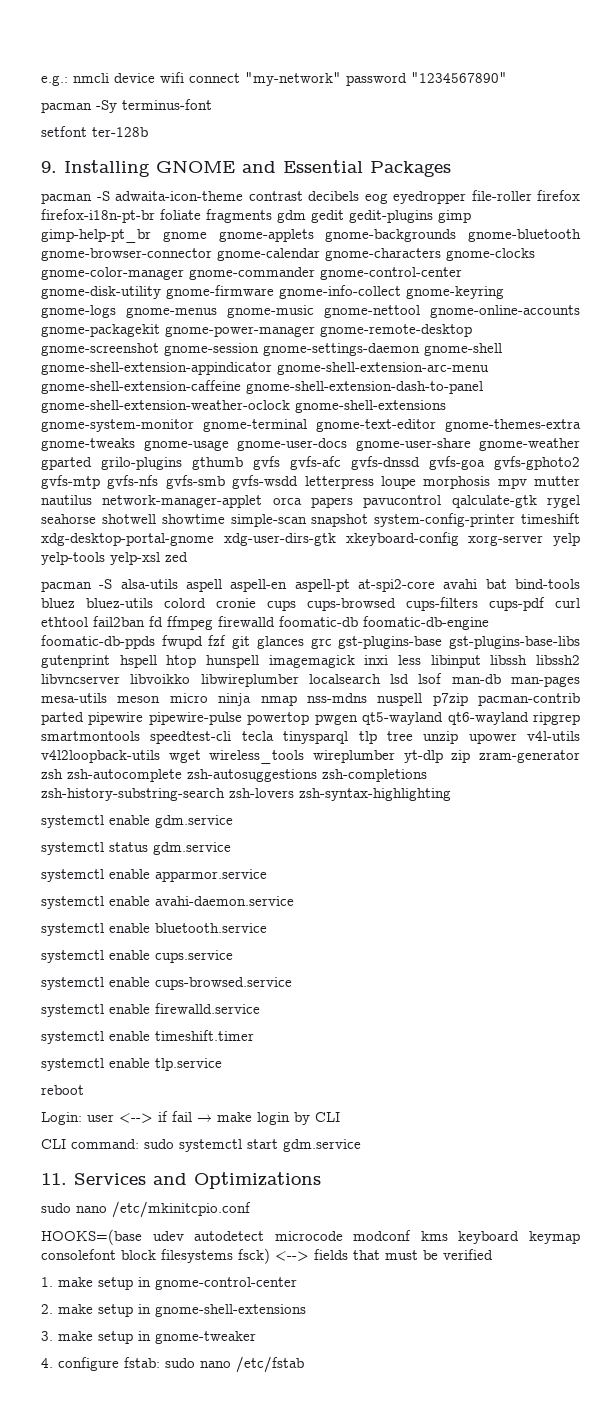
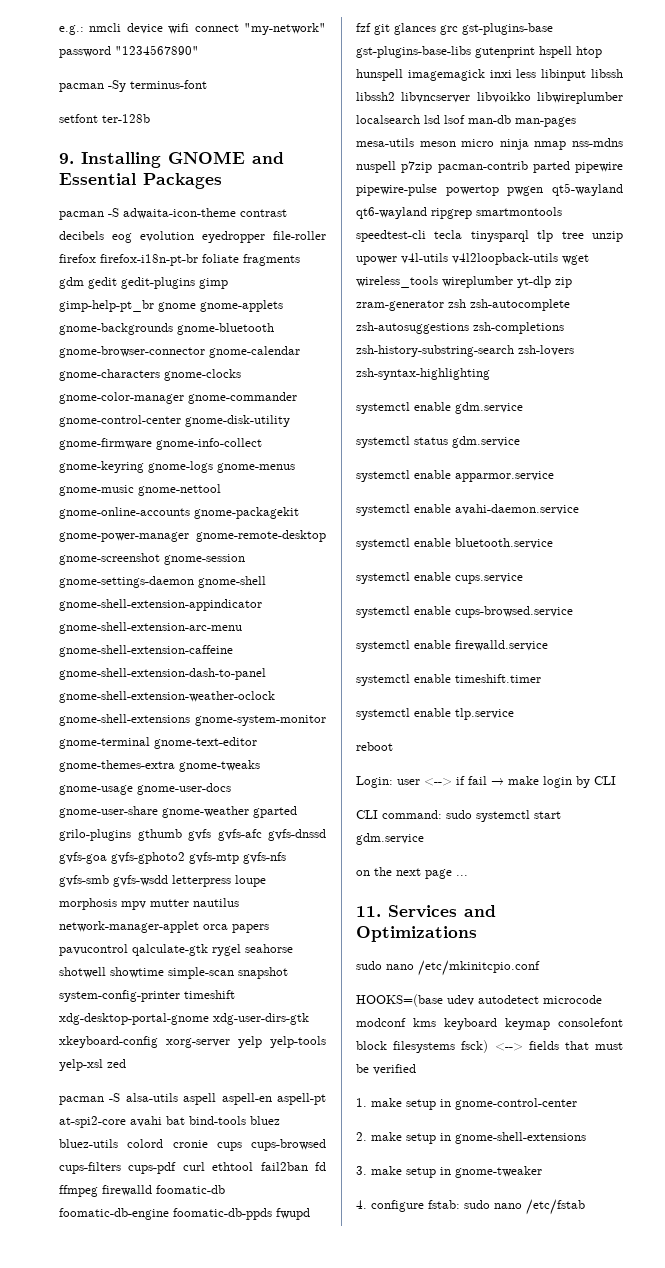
- pacman -S adwaita-icon-theme contrast decibels eog eyedropper file-roller firefox firefox-i18n-pt-br foliate fragments gdm gedit gedit-plugins gimp gimp-help-pt_br gnome gnome-applets gnome-backgrounds gnome-bluetooth gnome-browser-connector gnome-calendar gnome-characters gnome-clocks gnome-color-manager gnome-commander gnome-control-center gnome-disk-utility gnome-firmware gnome-info-collect gnome-keyring gnome-logs gnome-menus gnome-music gnome-nettool gnome-online-accounts gnome-packagekit gnome-power-manager gnome-remote-desktop gnome-screenshot gnome-session gnome-settings-daemon gnome-shell gnome-shell-extension-appindicator gnome-shell-extension-arc-menu gnome-shell-extension-caffeine gnome-shell-extension-dash-to-panel gnome-shell-extension-weather-oclock gnome-shell-extensions gnome-system-monitor gnome-terminal gnome-text-editor gnome-themes-extra gnome-tweaks gnome-usage gnome-user-docs gnome-user-share gnome-weather gparted grilo-plugins gthumb gvfs gvfs-afc gvfs-dnssd gvfs-goa gvfs-gphoto2 gvfs-mtp gvfs-nfs gvfs-smb gvfs-wsdd letterpress loupe morphosis mpv mutter nautilus network-manager-applet orca papers pavucontrol qalculate-gtk rygel seahorse shotwell showtime simple-scan snapshot system-config-printer timeshift xdg-desktop-portal-gnome xdg-user-dirs-gtk xkeyboard-config xorg-server yelp yelp-tools yelp-xsl zed
+ pacman -S adwaita-icon-theme contrast decibels eog evolution eyedropper file-roller firefox firefox-i18n-pt-br foliate fragments gdm gedit gedit-plugins gimp gimp-help-pt_br gnome gnome-applets gnome-backgrounds gnome-bluetooth gnome-browser-connector gnome-calendar gnome-characters gnome-clocks gnome-color-manager gnome-commander gnome-control-center gnome-disk-utility gnome-firmware gnome-info-collect gnome-keyring gnome-logs gnome-menus gnome-music gnome-nettool gnome-online-accounts gnome-packagekit gnome-power-manager gnome-remote-desktop gnome-screenshot gnome-session gnome-settings-daemon gnome-shell gnome-shell-extension-appindicator gnome-shell-extension-arc-menu gnome-shell-extension-caffeine gnome-shell-extension-dash-to-panel gnome-shell-extension-weather-oclock gnome-shell-extensions gnome-system-monitor gnome-terminal gnome-text-editor gnome-themes-extra gnome-tweaks gnome-usage gnome-user-docs gnome-user-share gnome-weather gparted grilo-plugins gthumb gvfs gvfs-afc gvfs-dnssd gvfs-goa gvfs-gphoto2 gvfs-mtp gvfs-nfs gvfs-smb gvfs-wsdd letterpress loupe morphosis mpv mutter nautilus network-manager-applet orca papers pavucontrol qalculate-gtk rygel seahorse shotwell showtime simple-scan snapshot system-config-printer timeshift xdg-desktop-portal-gnome xdg-user-dirs-gtk xkeyboard-config xorg-server yelp yelp-tools yelp-xsl zed
+ on the next page ...

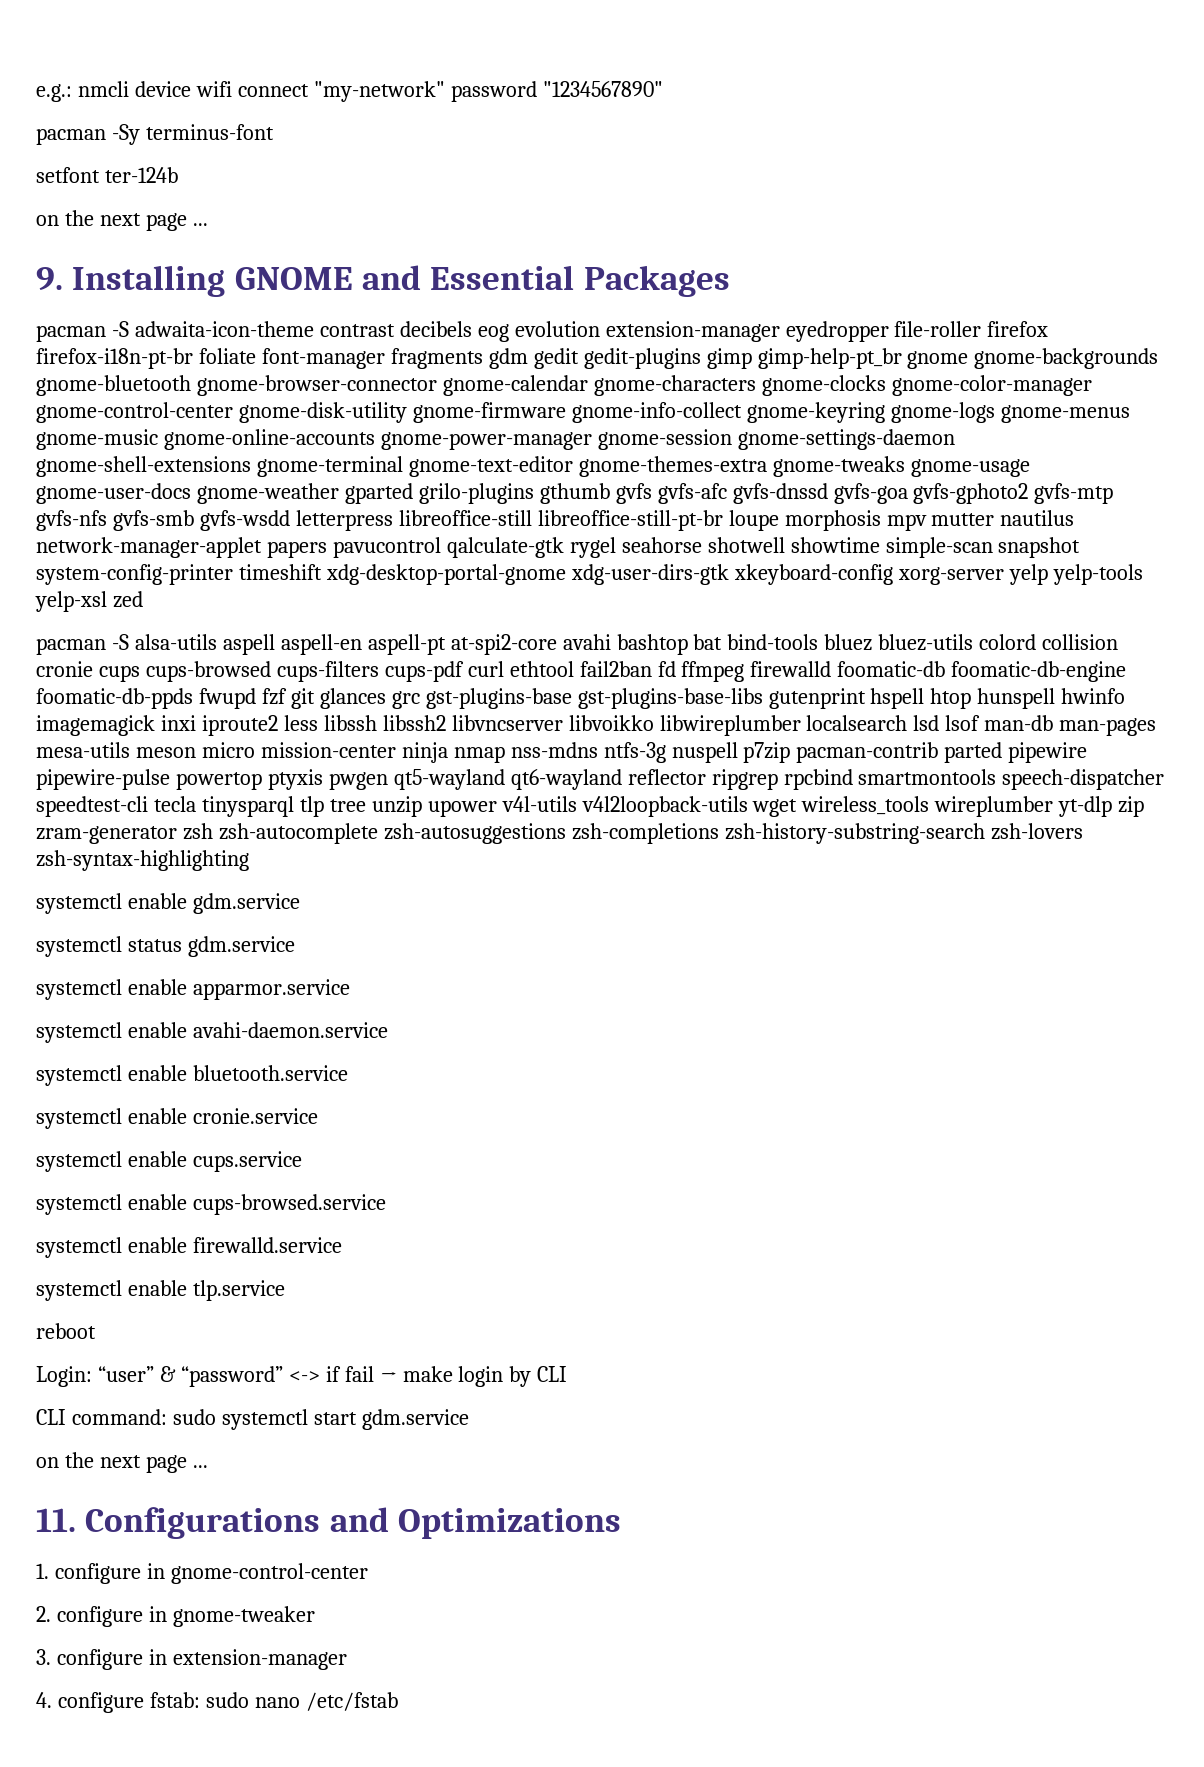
- setfont ter-128b
+ setfont ter-124b
+ on the next page ...
- pacman -S adwaita-icon-theme contrast decibels eog evolution eyedropper file-roller firefox firefox-i18n-pt-br foliate fragments gdm gedit gedit-plugins gimp gimp-help-pt_br gnome gnome-applets gnome-backgrounds gnome-bluetooth gnome-browser-connector gnome-calendar gnome-characters gnome-clocks gnome-color-manager gnome-commander gnome-control-center gnome-disk-utility gnome-firmware gnome-info-collect gnome-keyring gnome-logs gnome-menus gnome-music gnome-nettool gnome-online-accounts gnome-packagekit gnome-power-manager gnome-remote-desktop gnome-screenshot gnome-session gnome-settings-daemon gnome-shell gnome-shell-extension-appindicator gnome-shell-extension-arc-menu gnome-shell-extension-caffeine gnome-shell-extension-dash-to-panel gnome-shell-extension-weather-oclock gnome-shell-extensions gnome-system-monitor gnome-terminal gnome-text-editor gnome-themes-extra gnome-tweaks gnome-usage gnome-user-docs gnome-user-share gnome-weather gparted grilo-plugins gthumb gvfs gvfs-afc gvfs-dnssd gvfs-goa gvfs-gphoto2 gvfs-mtp gvfs-nfs gvfs-smb gvfs-wsdd letterpress loupe morphosis mpv mutter nautilus network-manager-applet orca papers pavucontrol qalculate-gtk rygel seahorse shotwell showtime simple-scan snapshot system-config-printer timeshift xdg-desktop-portal-gnome xdg-user-dirs-gtk xkeyboard-config xorg-server yelp yelp-tools yelp-xsl zed
+ pacman -S adwaita-icon-theme contrast decibels eog evolution extension-manager eyedropper file-roller firefox firefox-i18n-pt-br foliate font-manager fragments gdm gedit gedit-plugins gimp gimp-help-pt_br gnome gnome-backgrounds gnome-bluetooth gnome-browser-connector gnome-calendar gnome-characters gnome-clocks gnome-color-manager gnome-control-center gnome-disk-utility gnome-firmware gnome-info-collect gnome-keyring gnome-logs gnome-menus gnome-music gnome-online-accounts gnome-power-manager gnome-session gnome-settings-daemon gnome-shell-extensions gnome-terminal gnome-text-editor gnome-themes-extra gnome-tweaks gnome-usage gnome-user-docs gnome-weather gparted grilo-plugins gthumb gvfs gvfs-afc gvfs-dnssd gvfs-goa gvfs-gphoto2 gvfs-mtp gvfs-nfs gvfs-smb gvfs-wsdd letterpress libreoffice-still libreoffice-still-pt-br loupe morphosis mpv mutter nautilus network-manager-applet papers pavucontrol qalculate-gtk rygel seahorse shotwell showtime simple-scan snapshot system-config-printer timeshift xdg-desktop-portal-gnome xdg-user-dirs-gtk xkeyboard-config xorg-server yelp yelp-tools yelp-xsl zed
- pacman -S alsa-utils aspell aspell-en aspell-pt at-spi2-core avahi bat bind-tools bluez bluez-utils colord cronie cups cups-browsed cups-filters cups-pdf curl ethtool fail2ban fd ffmpeg firewalld foomatic-db foomatic-db-engine foomatic-db-ppds fwupd fzf git glances grc gst-plugins-base gst-plugins-base-libs gutenprint hspell htop hunspell imagemagick inxi less libinput libssh libssh2 libvncserver libvoikko libwireplumber localsearch lsd lsof man-db man-pages mesa-utils meson micro ninja nmap nss-mdns nuspell p7zip pacman-contrib parted pipewire pipewire-pulse powertop pwgen qt5-wayland qt6-wayland ripgrep smartmontools speedtest-cli tecla tinysparql tlp tree unzip upower v4l-utils v4l2loopback-utils wget wireless_tools wireplumber yt-dlp zip zram-generator zsh zsh-autocomplete zsh-autosuggestions zsh-completions zsh-history-substring-search zsh-lovers zsh-syntax-highlighting
+ pacman -S alsa-utils aspell aspell-en aspell-pt at-spi2-core avahi bashtop bat bind-tools bluez bluez-utils colord collision cronie cups cups-browsed cups-filters cups-pdf curl ethtool fail2ban fd ffmpeg firewalld foomatic-db foomatic-db-engine foomatic-db-ppds fwupd fzf git glances grc gst-plugins-base gst-plugins-base-libs gutenprint hspell htop hunspell hwinfo imagemagick inxi iproute2 less libssh libssh2 libvncserver libvoikko libwireplumber localsearch lsd lsof man-db man-pages mesa-utils meson micro mission-center ninja nmap nss-mdns ntfs-3g nuspell p7zip pacman-contrib parted pipewire pipewire-pulse powertop ptyxis pwgen qt5-wayland qt6-wayland reflector ripgrep rpcbind smartmontools speech-dispatcher speedtest-cli tecla tinysparql tlp tree unzip upower v4l-utils v4l2loopback-utils wget wireless_tools wireplumber yt-dlp zip zram-generator zsh zsh-autocomplete zsh-autosuggestions zsh-completions zsh-history-substring-search zsh-lovers zsh-syntax-highlighting
+ systemctl enable cronie.service
- systemctl enable timeshift.timer
- Login: user <--> if fail → make login by CLI
+ Login: “user” & “password” <-> if fail → make login by CLI
- 11. Services and Optimizations
+ 11. Configurations and Optimizations
- sudo nano /etc/mkinitcpio.conf
- HOOKS=(base udev autodetect microcode modconf kms keyboard keymap consolefont block filesystems fsck) <--> fields that must be verified
- 1. make setup in gnome-control-center
+ 1. configure in gnome-control-center
- 2. make setup in gnome-shell-extensions
- 3. make setup in gnome-tweaker
+ 2. configure in gnome-tweaker
+ 3. configure in extension-manager

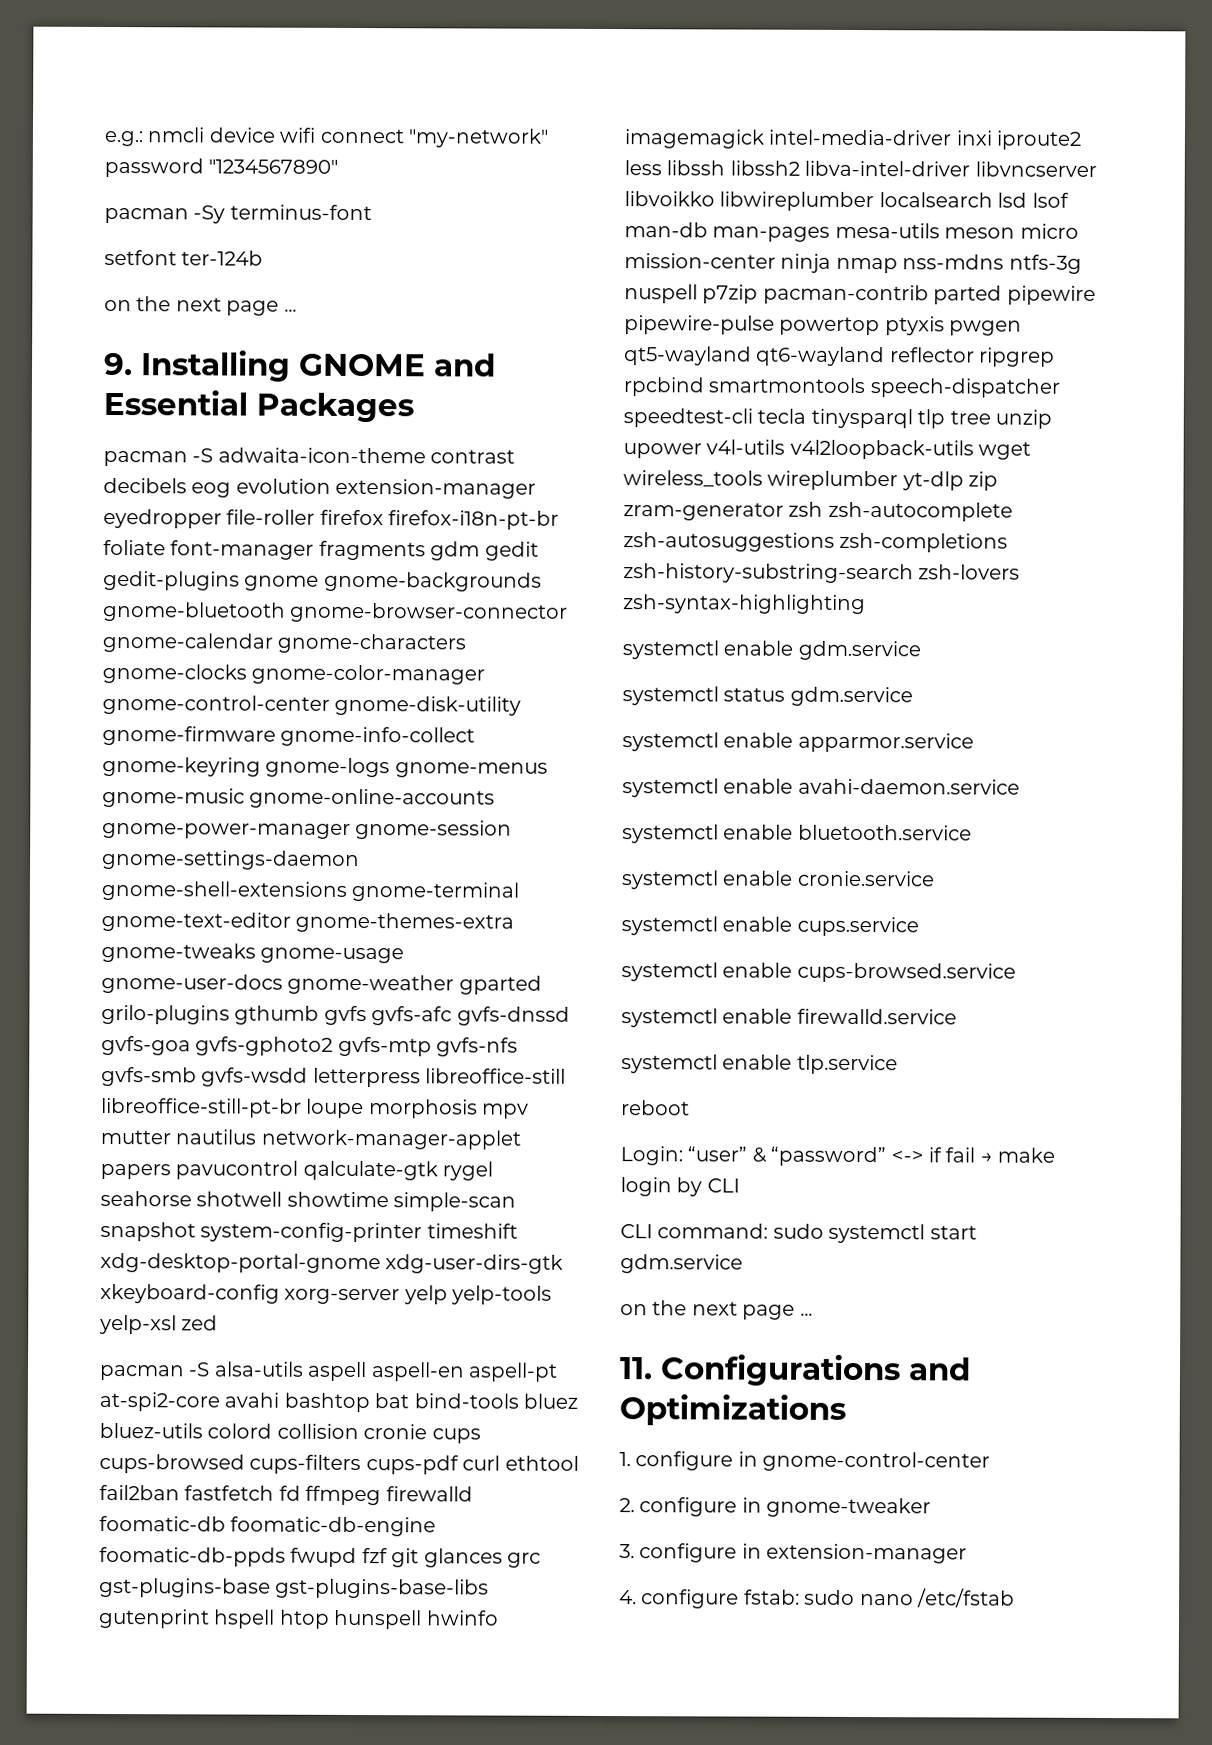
- pacman -S adwaita-icon-theme contrast decibels eog evolution extension-manager eyedropper file-roller firefox firefox-i18n-pt-br foliate font-manager fragments gdm gedit gedit-plugins gimp gimp-help-pt_br gnome gnome-backgrounds gnome-bluetooth gnome-browser-connector gnome-calendar gnome-characters gnome-clocks gnome-color-manager gnome-control-center gnome-disk-utility gnome-firmware gnome-info-collect gnome-keyring gnome-logs gnome-menus gnome-music gnome-online-accounts gnome-power-manager gnome-session gnome-settings-daemon gnome-shell-extensions gnome-terminal gnome-text-editor gnome-themes-extra gnome-tweaks gnome-usage gnome-user-docs gnome-weather gparted grilo-plugins gthumb gvfs gvfs-afc gvfs-dnssd gvfs-goa gvfs-gphoto2 gvfs-mtp gvfs-nfs gvfs-smb gvfs-wsdd letterpress libreoffice-still libreoffice-still-pt-br loupe morphosis mpv mutter nautilus network-manager-applet papers pavucontrol qalculate-gtk rygel seahorse shotwell showtime simple-scan snapshot system-config-printer timeshift xdg-desktop-portal-gnome xdg-user-dirs-gtk xkeyboard-config xorg-server yelp yelp-tools yelp-xsl zed
+ pacman -S adwaita-icon-theme contrast decibels eog evolution extension-manager eyedropper file-roller firefox firefox-i18n-pt-br foliate font-manager fragments gdm gedit gedit-plugins gnome gnome-backgrounds gnome-bluetooth gnome-browser-connector gnome-calendar gnome-characters gnome-clocks gnome-color-manager gnome-control-center gnome-disk-utility gnome-firmware gnome-info-collect gnome-keyring gnome-logs gnome-menus gnome-music gnome-online-accounts gnome-power-manager gnome-session gnome-settings-daemon gnome-shell-extensions gnome-terminal gnome-text-editor gnome-themes-extra gnome-tweaks gnome-usage gnome-user-docs gnome-weather gparted grilo-plugins gthumb gvfs gvfs-afc gvfs-dnssd gvfs-goa gvfs-gphoto2 gvfs-mtp gvfs-nfs gvfs-smb gvfs-wsdd letterpress libreoffice-still libreoffice-still-pt-br loupe morphosis mpv mutter nautilus network-manager-applet papers pavucontrol qalculate-gtk rygel seahorse shotwell showtime simple-scan snapshot system-config-printer timeshift xdg-desktop-portal-gnome xdg-user-dirs-gtk xkeyboard-config xorg-server yelp yelp-tools yelp-xsl zed
- pacman -S alsa-utils aspell aspell-en aspell-pt at-spi2-core avahi bashtop bat bind-tools bluez bluez-utils colord collision cronie cups cups-browsed cups-filters cups-pdf curl ethtool fail2ban fd ffmpeg firewalld foomatic-db foomatic-db-engine foomatic-db-ppds fwupd fzf git glances grc gst-plugins-base gst-plugins-base-libs gutenprint hspell htop hunspell hwinfo imagemagick inxi iproute2 less libssh libssh2 libvncserver libvoikko libwireplumber localsearch lsd lsof man-db man-pages mesa-utils meson micro mission-center ninja nmap nss-mdns ntfs-3g nuspell p7zip pacman-contrib parted pipewire pipewire-pulse powertop ptyxis pwgen qt5-wayland qt6-wayland reflector ripgrep rpcbind smartmontools speech-dispatcher speedtest-cli tecla tinysparql tlp tree unzip upower v4l-utils v4l2loopback-utils wget wireless_tools wireplumber yt-dlp zip zram-generator zsh zsh-autocomplete zsh-autosuggestions zsh-completions zsh-history-substring-search zsh-lovers zsh-syntax-highlighting
+ pacman -S alsa-utils aspell aspell-en aspell-pt at-spi2-core avahi bashtop bat bind-tools bluez bluez-utils colord collision cronie cups cups-browsed cups-filters cups-pdf curl ethtool fail2ban fastfetch fd ffmpeg firewalld foomatic-db foomatic-db-engine foomatic-db-ppds fwupd fzf git glances grc gst-plugins-base gst-plugins-base-libs gutenprint hspell htop hunspell hwinfo imagemagick intel-media-driver inxi iproute2 less libssh libssh2 libva-intel-driver libvncserver libvoikko libwireplumber localsearch lsd lsof man-db man-pages mesa-utils meson micro mission-center ninja nmap nss-mdns ntfs-3g nuspell p7zip pacman-contrib parted pipewire pipewire-pulse powertop ptyxis pwgen qt5-wayland qt6-wayland reflector ripgrep rpcbind smartmontools speech-dispatcher speedtest-cli tecla tinysparql tlp tree unzip upower v4l-utils v4l2loopback-utils wget wireless_tools wireplumber yt-dlp zip zram-generator zsh zsh-autocomplete zsh-autosuggestions zsh-completions zsh-history-substring-search zsh-lovers zsh-syntax-highlighting

